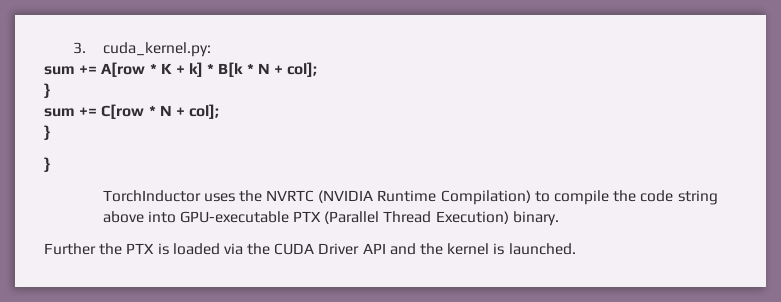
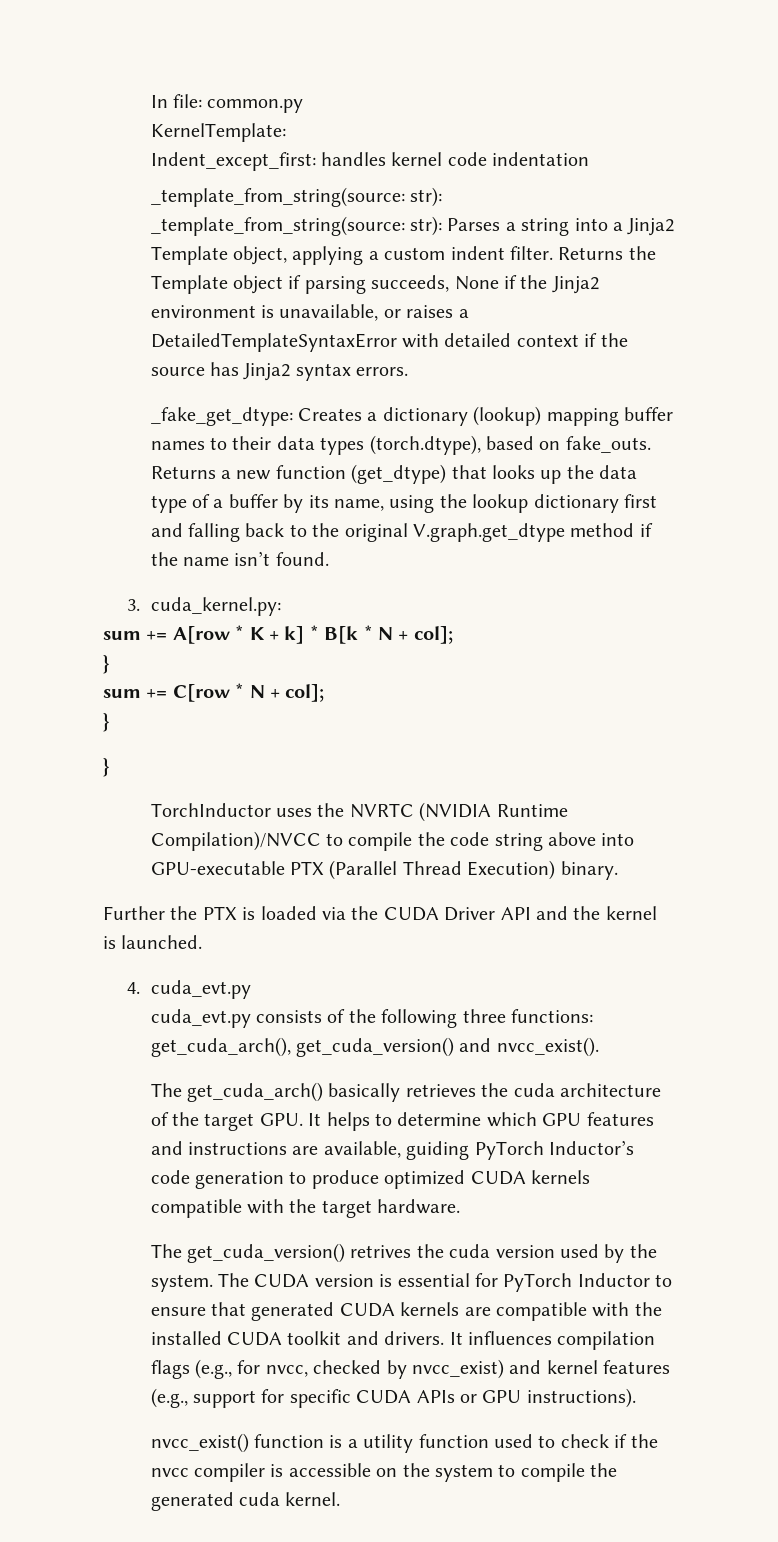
+ In file: common.py
+ KernelTemplate:
+ Indent_except_first: handles kernel code indentation
+ _template_from_string(source: str): _template_from_string(source: str): Parses a string into a Jinja2 Template object, applying a custom indent filter. Returns the Template object if parsing succeeds, None if the Jinja2 environment is unavailable, or raises a DetailedTemplateSyntaxError with detailed context if the source has Jinja2 syntax errors.
+ _fake_get_dtype: Creates a dictionary (lookup) mapping buffer names to their data types (torch.dtype), based on fake_outs. Returns a new function (get_dtype) that looks up the data type of a buffer by its name, using the lookup dictionary first and falling back to the original V.graph.get_dtype method if the name isn’t found.
- TorchInductor uses the NVRTC (NVIDIA Runtime Compilation) to compile the code string above into GPU-executable PTX (Parallel Thread Execution) binary.
+ TorchInductor uses the NVRTC (NVIDIA Runtime Compilation)/NVCC to compile the code string above into GPU-executable PTX (Parallel Thread Execution) binary.
+ 4. cuda_evt.py
+ cuda_evt.py consists of the following three functions: get_cuda_arch(), get_cuda_version() and nvcc_exist().
+ The get_cuda_arch() basically retrieves the cuda architecture of the target GPU. It helps to determine which GPU features and instructions are available, guiding PyTorch Inductor’s code generation to produce optimized CUDA kernels compatible with the target hardware.
+ The get_cuda_version() retrives the cuda version used by the system. The CUDA version is essential for PyTorch Inductor to ensure that generated CUDA kernels are compatible with the installed CUDA toolkit and drivers. It influences compilation flags (e.g., for nvcc, checked by nvcc_exist) and kernel features (e.g., support for specific CUDA APIs or GPU instructions).
+ nvcc_exist() function is a utility function used to check if the nvcc compiler is accessible on the system to compile the generated cuda kernel.

